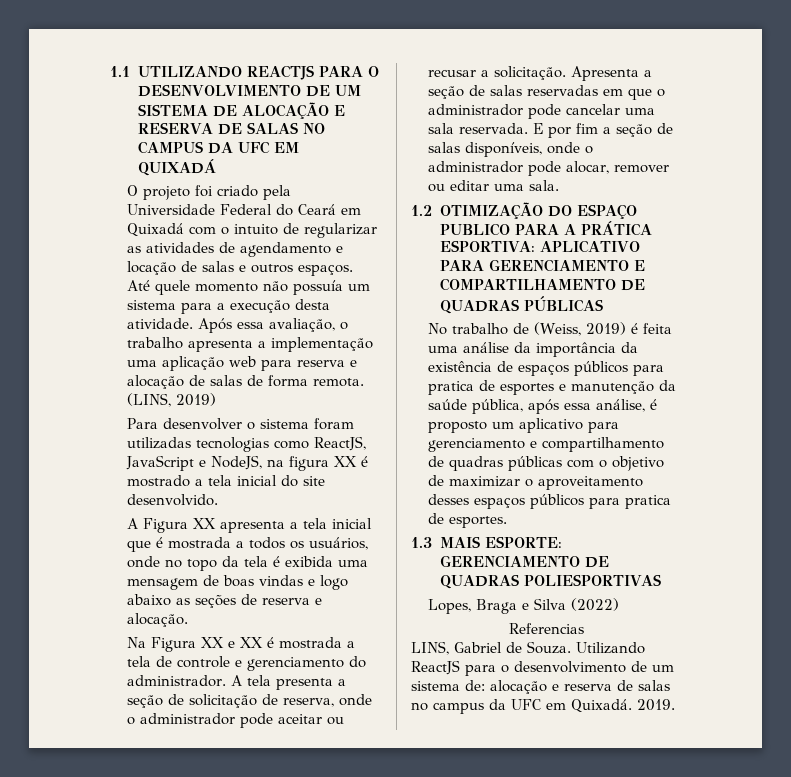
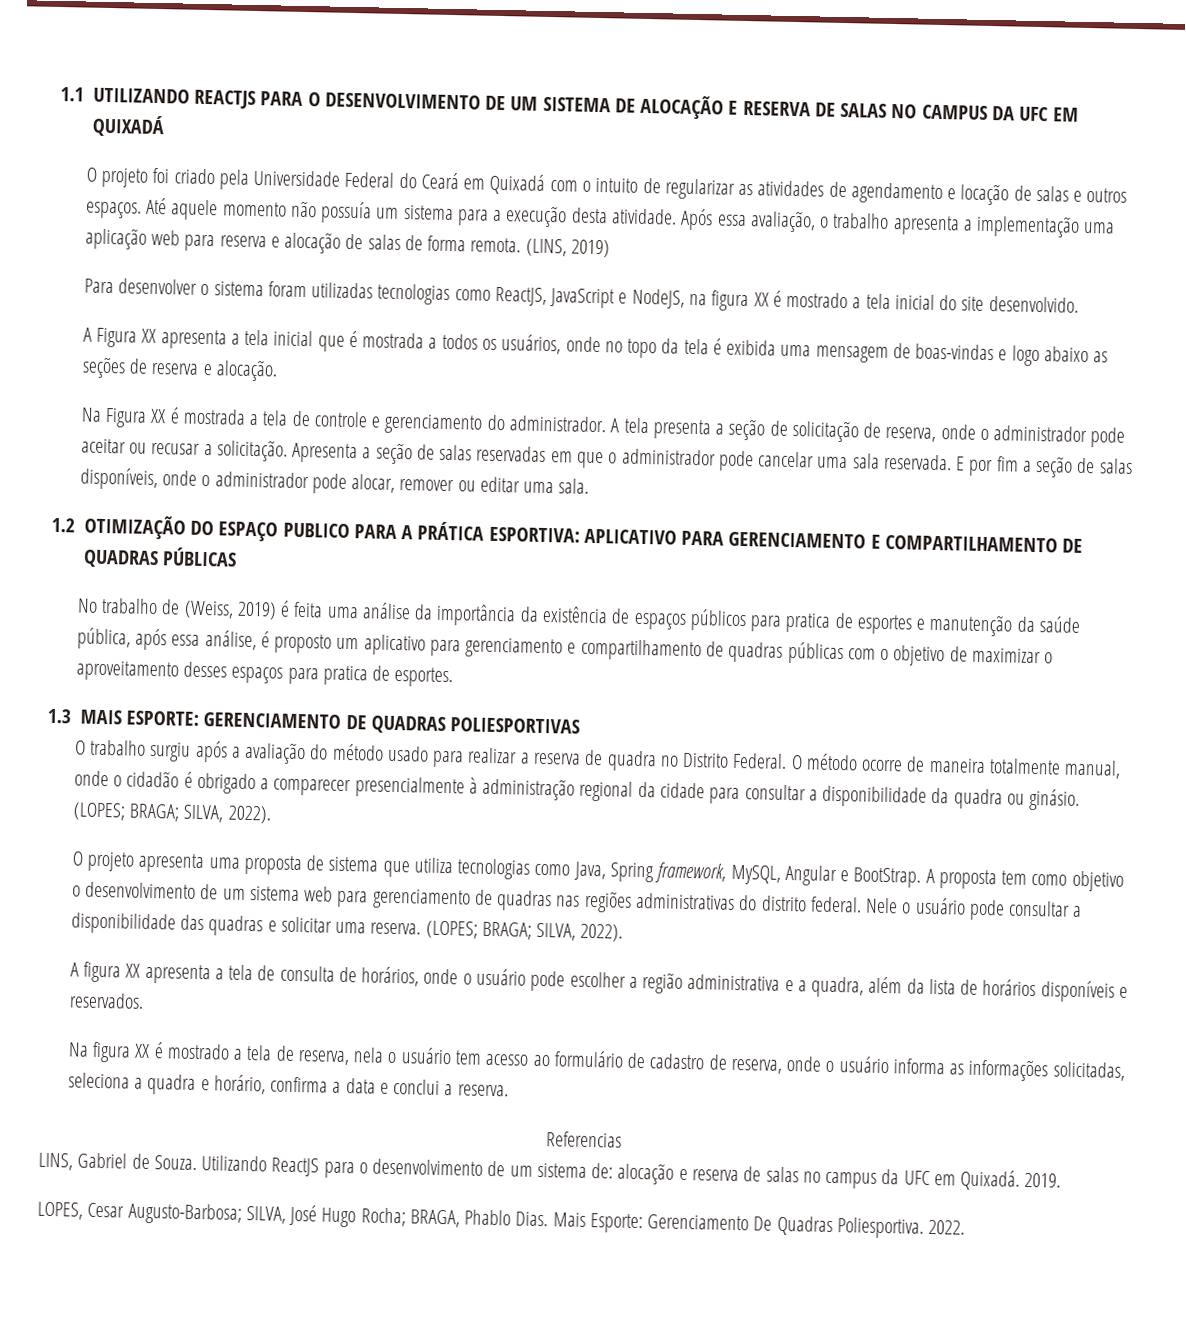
- Até quele momento não possuía um sistema para a execução desta atividade.
+ Até aquele momento não possuía um sistema para a execução desta atividade.
- A Figura XX apresenta a tela inicial que é mostrada a todos os usuários, onde no topo da tela é exibida uma mensagem de boas vindas e logo abaixo as seções de reserva e alocação.
+ A Figura XX apresenta a tela inicial que é mostrada a todos os usuários, onde no topo da tela é exibida uma mensagem de boas-vindas e logo abaixo as seções de reserva e alocação.
- Na Figura XX e XX é mostrada a tela de controle e gerenciamento do administrador.
+ Na Figura XX é mostrada a tela de controle e gerenciamento do administrador.
- No trabalho de (Weiss, 2019) é feita uma análise da importância da existência de espaços públicos para pratica de esportes e manutenção da saúde pública, após essa análise, é proposto um aplicativo para gerenciamento e compartilhamento de quadras públicas com o objetivo de maximizar o aproveitamento desses espaços públicos para pratica de esportes.
+ No trabalho de (Weiss, 2019) é feita uma análise da importância da existência de espaços públicos para pratica de esportes e manutenção da saúde pública, após essa análise, é proposto um aplicativo para gerenciamento e compartilhamento de quadras públicas com o objetivo de maximizar o aproveitamento desses espaços para pratica de esportes.
- Lopes, Braga e Silva (2022)
+ O trabalho surgiu após a avaliação do método usado para realizar a reserva de quadra no Distrito Federal. O método ocorre de maneira totalmente manual, onde o cidadão é obrigado a comparecer presencialmente à administração regional da cidade para consultar a disponibilidade da quadra ou ginásio. (LOPES; BRAGA; SILVA, 2022).
+ O projeto apresenta uma proposta de sistema que utiliza tecnologias como Java, Spring framework, MySQL, Angular e BootStrap. A proposta tem como objetivo o desenvolvimento de um sistema web para gerenciamento de quadras nas regiões administrativas do distrito federal. Nele o usuário pode consultar a disponibilidade das quadras e solicitar uma reserva. (LOPES; BRAGA; SILVA, 2022).
+ A figura XX apresenta a tela de consulta de horários, onde o usuário pode escolher a região administrativa e a quadra, além da lista de horários disponíveis e reservados.
+ Na figura XX é mostrado a tela de reserva, nela o usuário tem acesso ao formulário de cadastro de reserva, onde o usuário informa as informações solicitadas, seleciona a quadra e horário, confirma a data e conclui a reserva.
+ LOPES, Cesar Augusto-Barbosa; SILVA, José Hugo Rocha; BRAGA, Phablo Dias. Mais Esporte: Gerenciamento De Quadras Poliesportiva. 2022.

